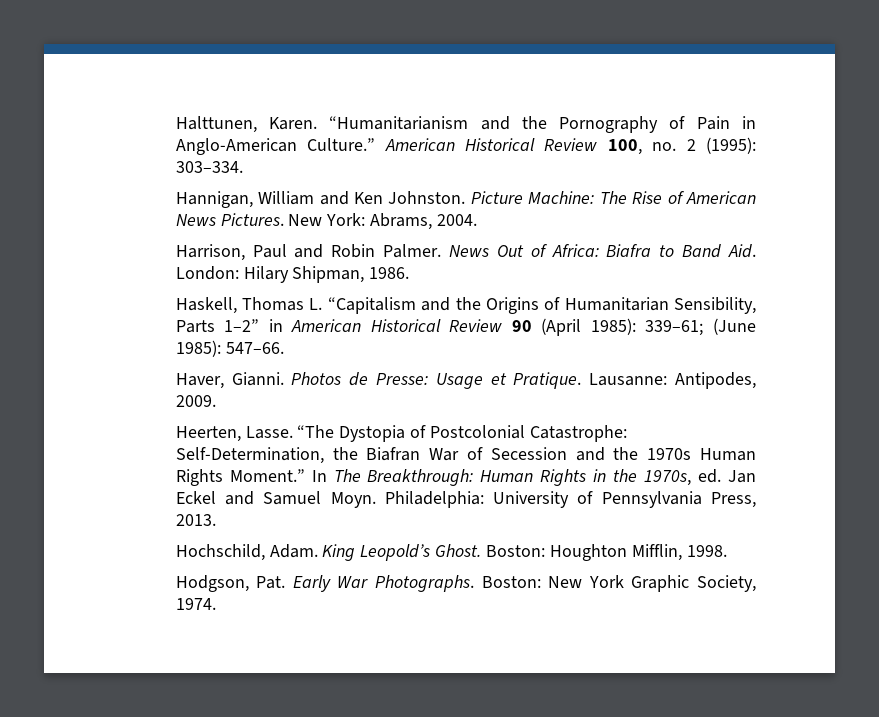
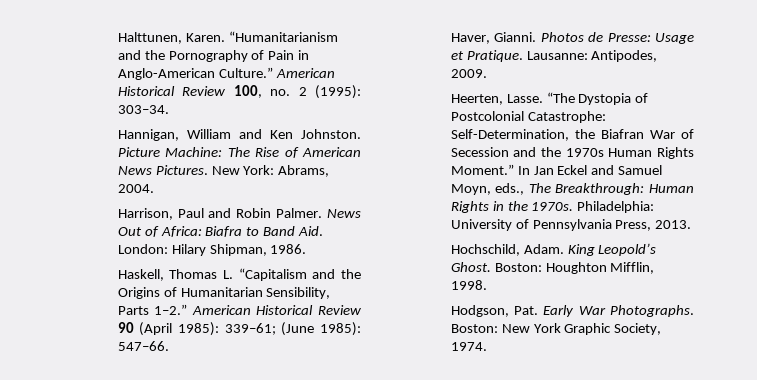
- American Historical Review 100, no. 2 (1995): 303–334.
+ American Historical Review 100, no. 2 (1995): 303–34.
- Haskell, Thomas L. “Capitalism and the Origins of Humanitarian Sensibility, Parts 1–2” in American Historical Review 90 (April 1985): 339–61; (June 1985): 547–66.
+ Haskell, Thomas L. “Capitalism and the Origins of Humanitarian Sensibility, Parts 1–2.” American Historical Review 90 (April 1985): 339–61; (June 1985): 547–66.
- In The Breakthrough: Human Rights in the 1970s, ed. Jan Eckel and Samuel Moyn.
+ In Jan Eckel and Samuel Moyn, eds., The Breakthrough: Human Rights in the 1970s.

